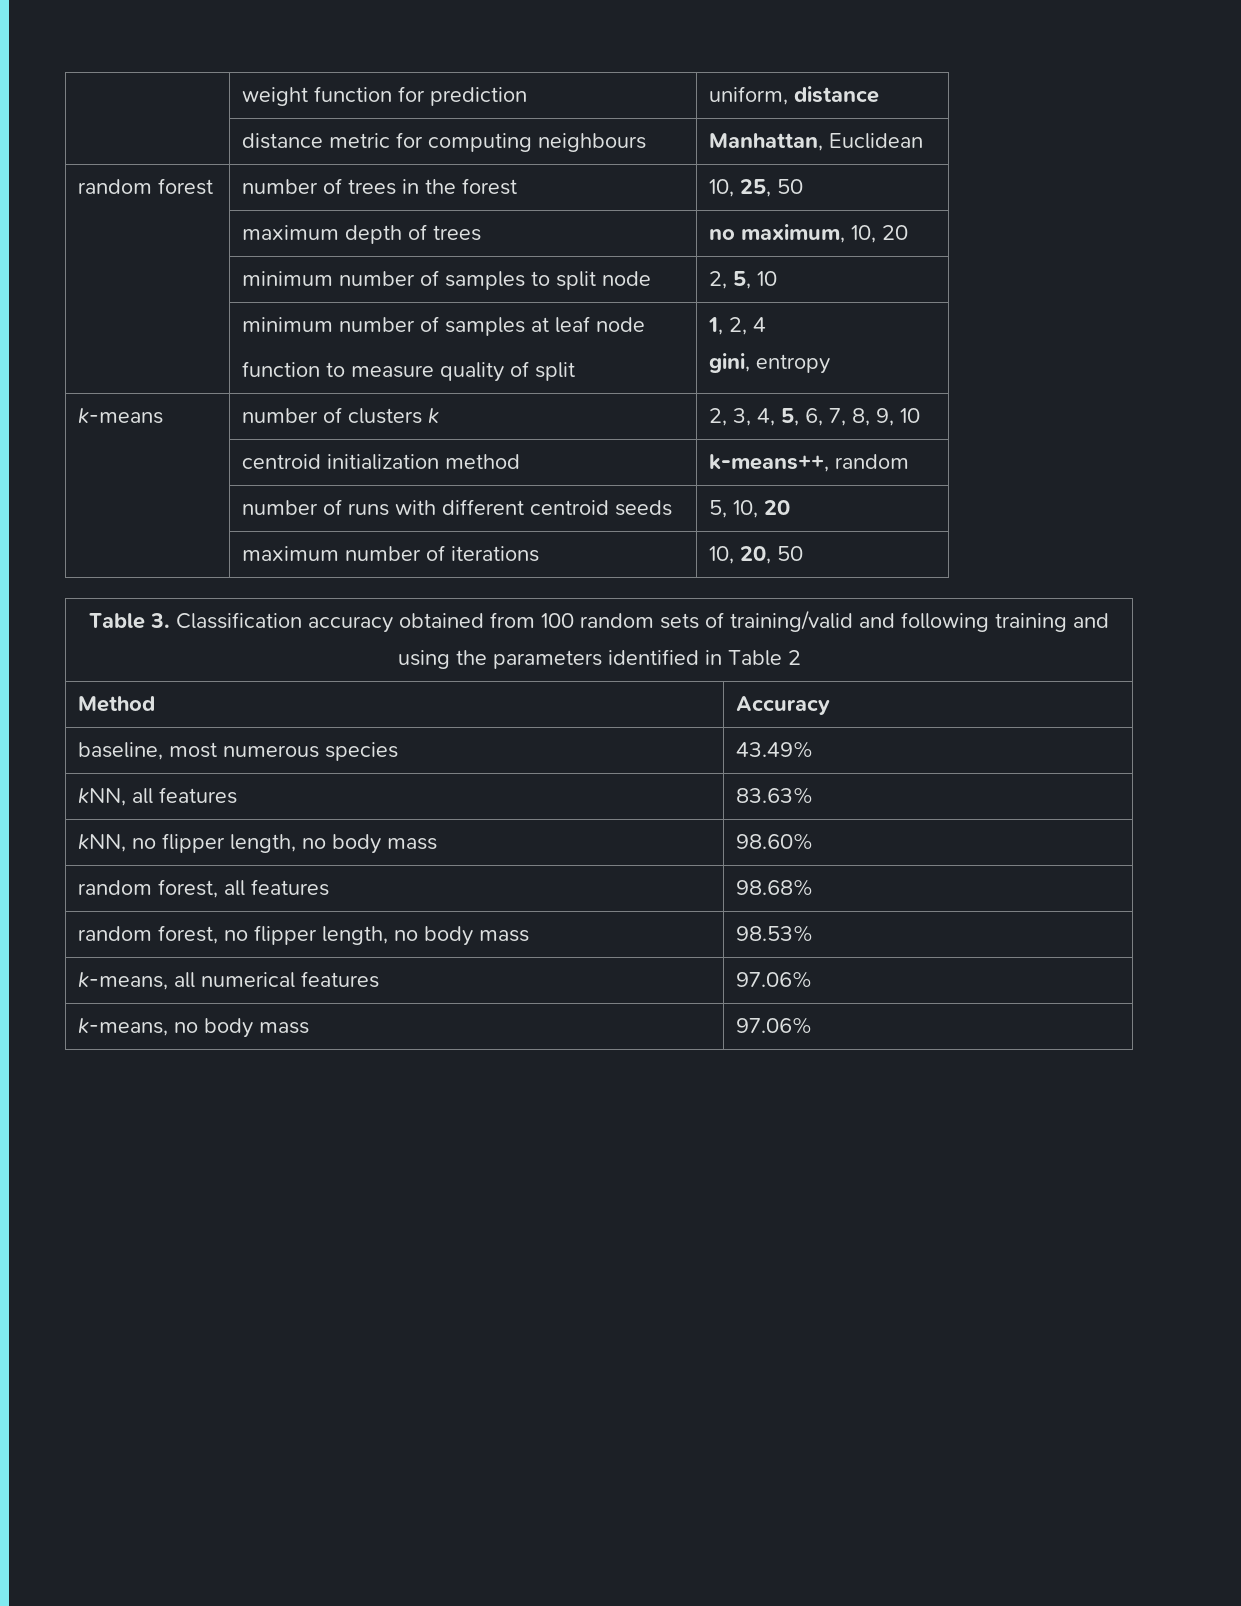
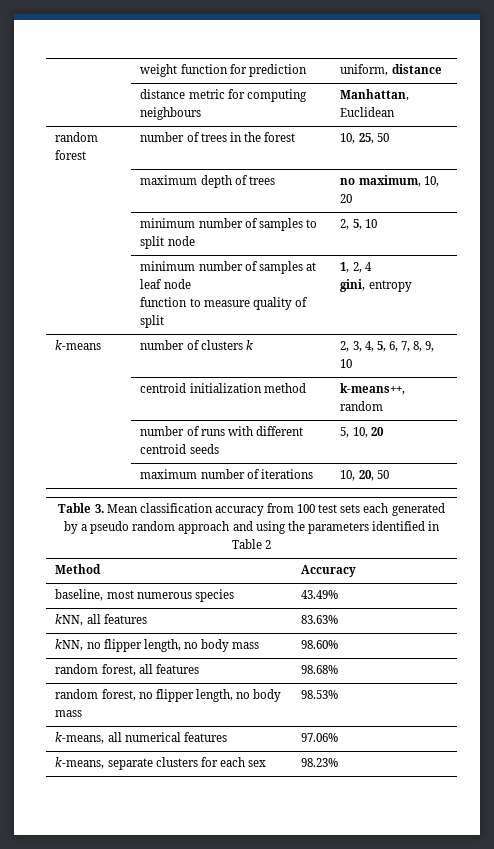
- Table 3. Classification accuracy obtained from 100 random sets of training/valid and following training and using the parameters identified in Table 2
+ Table 3. Mean classification accuracy from 100 test sets each generated by a pseudo random approach and using the parameters identified in Table 2
- k-means, no body mass | 97.06%
+ k-means, separate clusters for each sex | 98.23%

